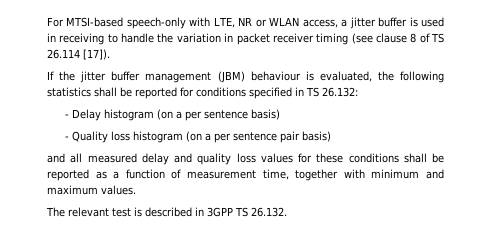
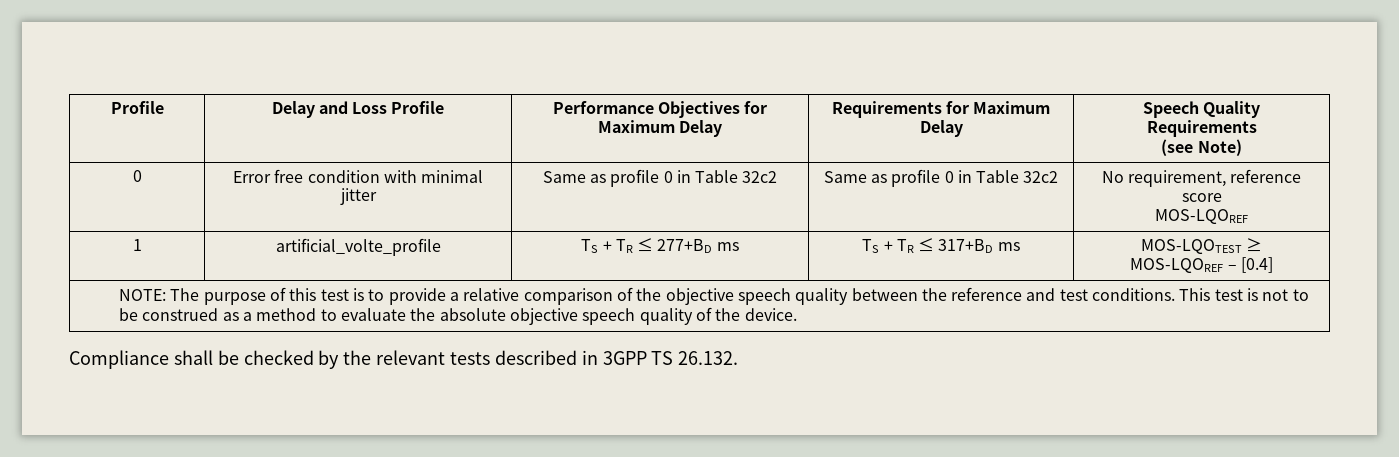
- For MTSI-based speech-only with LTE, NR or WLAN access, a jitter buffer is used in receiving to handle the variation in packet receiver timing (see clause 8 of TS 26.114 [17]).
- If the jitter buffer management (JBM) behaviour is evaluated, the following statistics shall be reported for conditions specified in TS 26.132:
- - Delay histogram (on a per sentence basis)
- - Quality loss histogram (on a per sentence pair basis)
- and all measured delay and quality loss values for these conditions shall be reported as a function of measurement time, together with minimum and maximum values.
- The relevant test is described in 3GPP TS 26.132.
+ Profile | Delay and Loss Profile | Performance Objectives for Maximum Delay | Requirements for Maximum Delay | Speech Quality
+ Requirements
+ (see Note)
+ 0 | Error free condition with minimal jitter | Same as profile 0 in Table 32c2 | Same as profile 0 in Table 32c2 | No requirement, reference score
+ MOS-LQOREF
+ 1 | artificial_volte_profile | TS + TR ≤ 277+BD ms | TS + TR ≤ 317+BD ms | MOS-LQOTEST ≥
+ MOS-LQOREF – [0.4]
+ NOTE: The purpose of this test is to provide a relative comparison of the objective speech quality between the reference and test conditions. This test is not to be construed as a method to evaluate the absolute objective speech quality of the device.
+ Compliance shall be checked by the relevant tests described in 3GPP TS 26.132.

